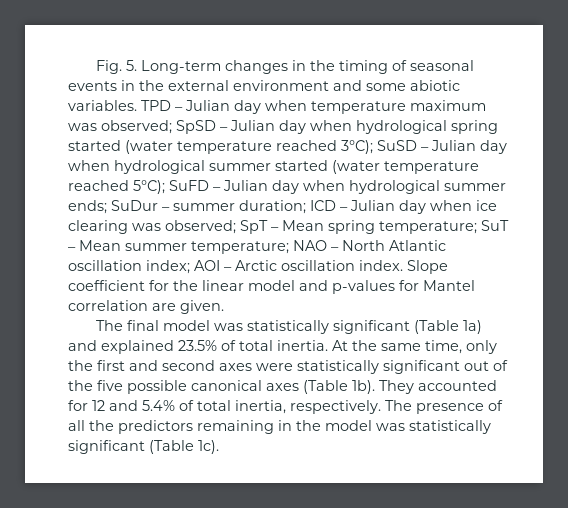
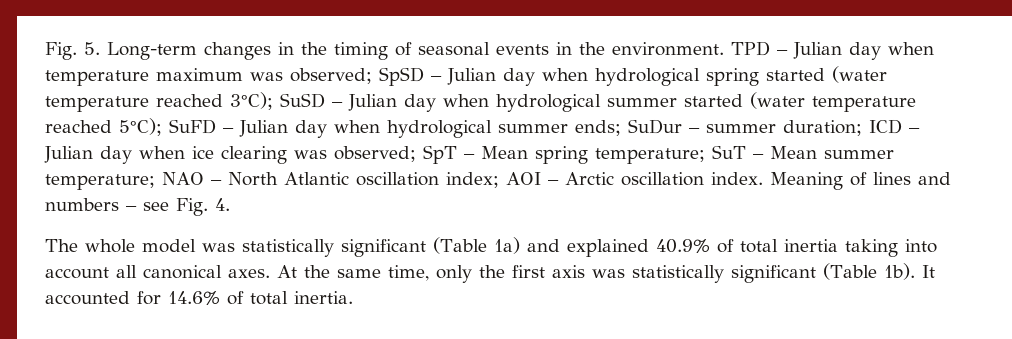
- Fig. 5. Long-term changes in the timing of seasonal events in the external environment and some abiotic variables.
+ Fig. 5. Long-term changes in the timing of seasonal events in the environment.
- Slope coefficient for the linear model and p-values for Mantel correlation are given.
- The final model was statistically significant (Table 1a) and explained 23.5% of total inertia.
+ Meaning of lines and numbers – see Fig. 4.
+ The whole model was statistically significant (Table 1a) and explained 40.9% of total inertia taking into account all canonical axes.
- At the same time, only the first and second axes were statistically significant out of the five possible canonical axes (Table 1b). They accounted for 12 and 5.4% of total inertia, respectively. The presence of all the predictors remaining in the model was statistically significant (Table 1c).
+ At the same time, only the first axis was statistically significant (Table 1b). It accounted for 14.6% of total inertia.

